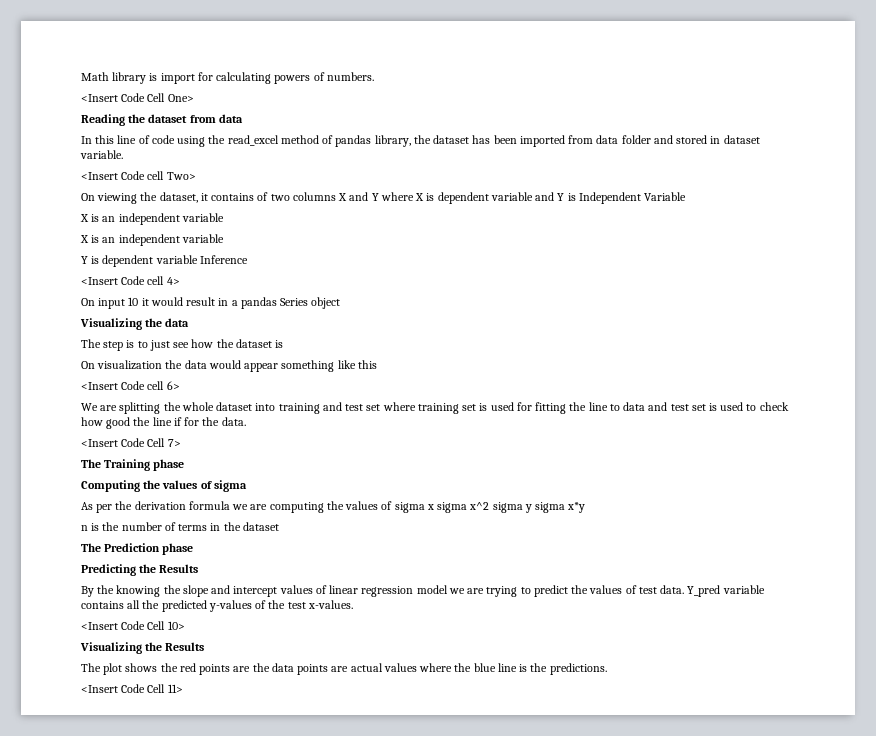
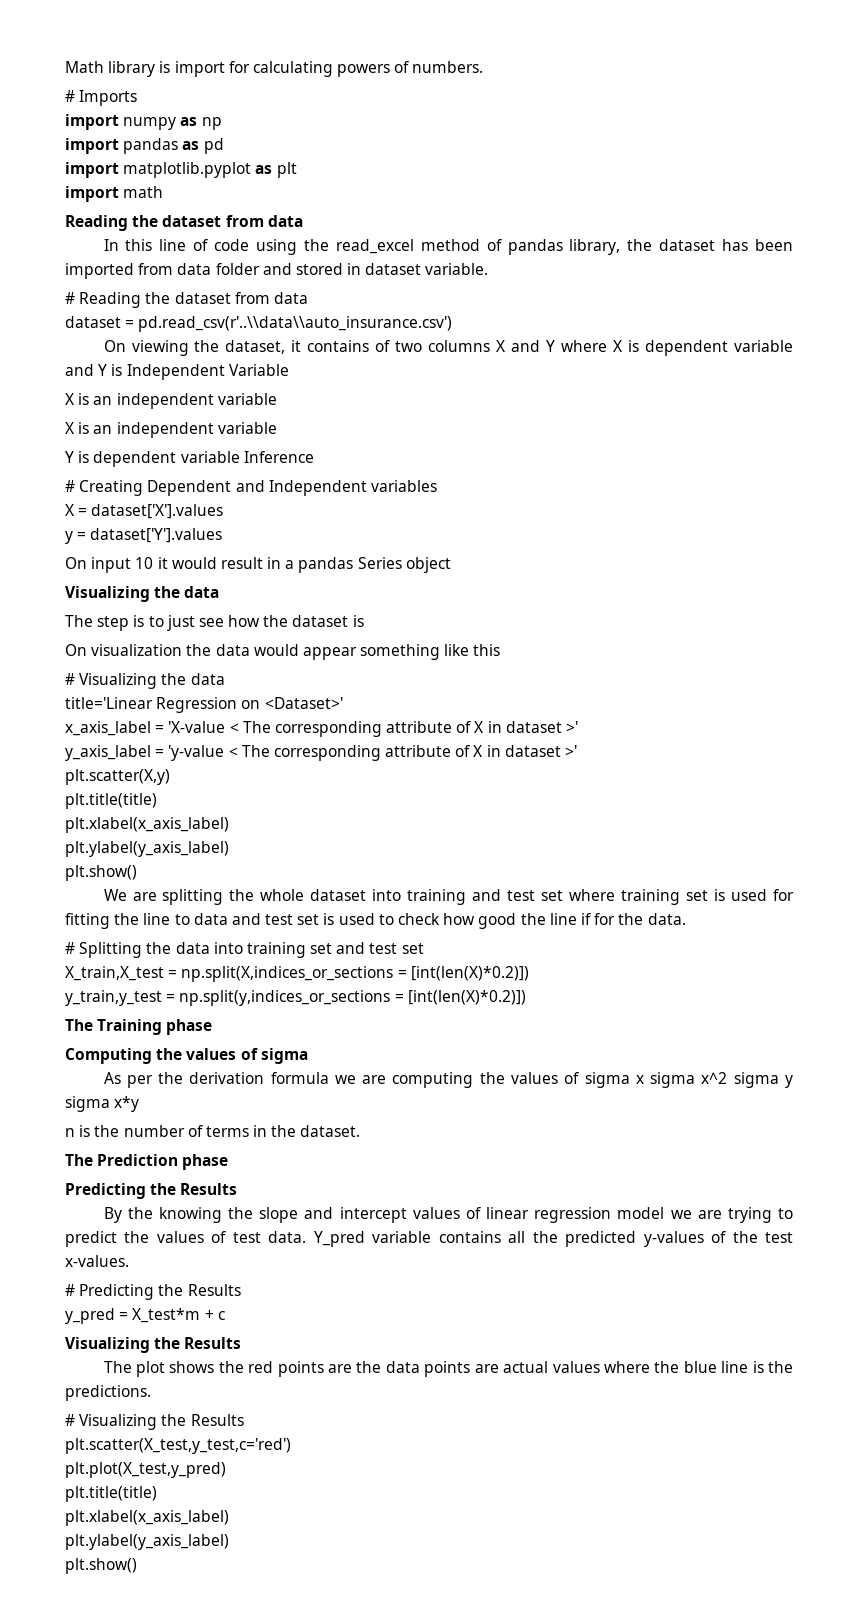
- <Insert Code Cell One>
+ # Imports
+ import numpy as np
+ import pandas as pd
+ import matplotlib.pyplot as plt
+ import math
- <Insert Code cell Two>
+ # Reading the dataset from data
+ dataset = pd.read_csv(r'..\\data\\auto_insurance.csv')
- <Insert Code cell 4>
+ # Creating Dependent and Independent variables
+ X = dataset['X'].values
+ y = dataset['Y'].values
- <Insert Code cell 6>
+ # Visualizing the data
+ title='Linear Regression on <Dataset>'
+ x_axis_label = 'X-value < The corresponding attribute of X in dataset >'
+ y_axis_label = 'y-value < The corresponding attribute of X in dataset >'
+ plt.scatter(X,y)
+ plt.title(title)
+ plt.xlabel(x_axis_label)
+ plt.ylabel(y_axis_label)
+ plt.show()
- <Insert Code Cell 7>
+ # Splitting the data into training set and test set
+ X_train,X_test = np.split(X,indices_or_sections = [int(len(X)*0.2)])
+ y_train,y_test = np.split(y,indices_or_sections = [int(len(X)*0.2)])
- n is the number of terms in the dataset
+ n is the number of terms in the dataset.
- <Insert Code Cell 10>
+ # Predicting the Results
+ y_pred = X_test*m + c
- <Insert Code Cell 11>
+ # Visualizing the Results
+ plt.scatter(X_test,y_test,c='red')
+ plt.plot(X_test,y_pred)
+ plt.title(title)
+ plt.xlabel(x_axis_label)
+ plt.ylabel(y_axis_label)
+ plt.show()

